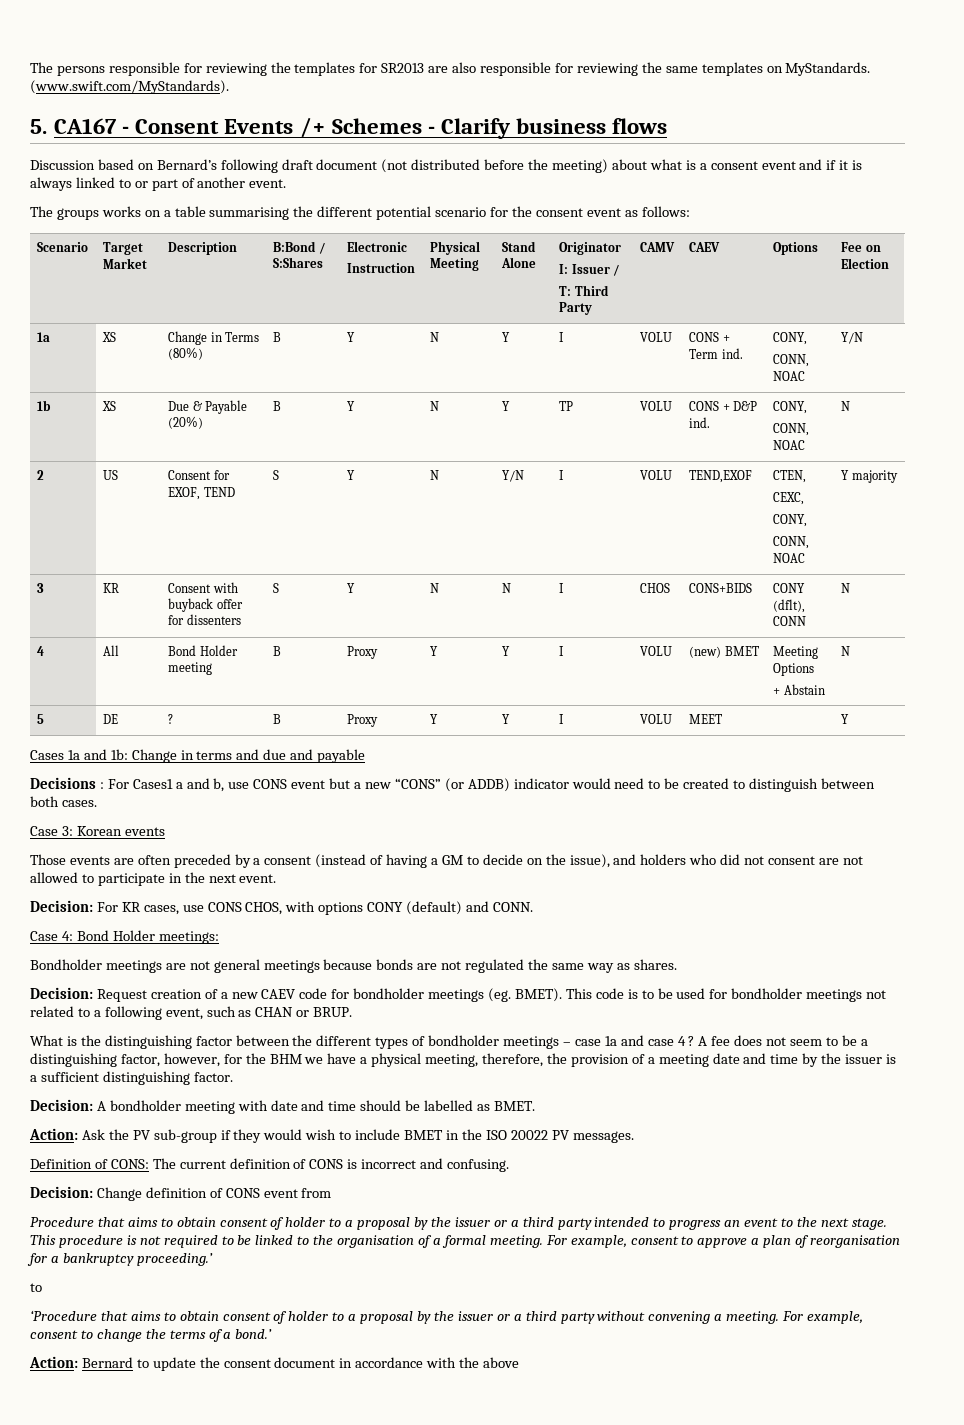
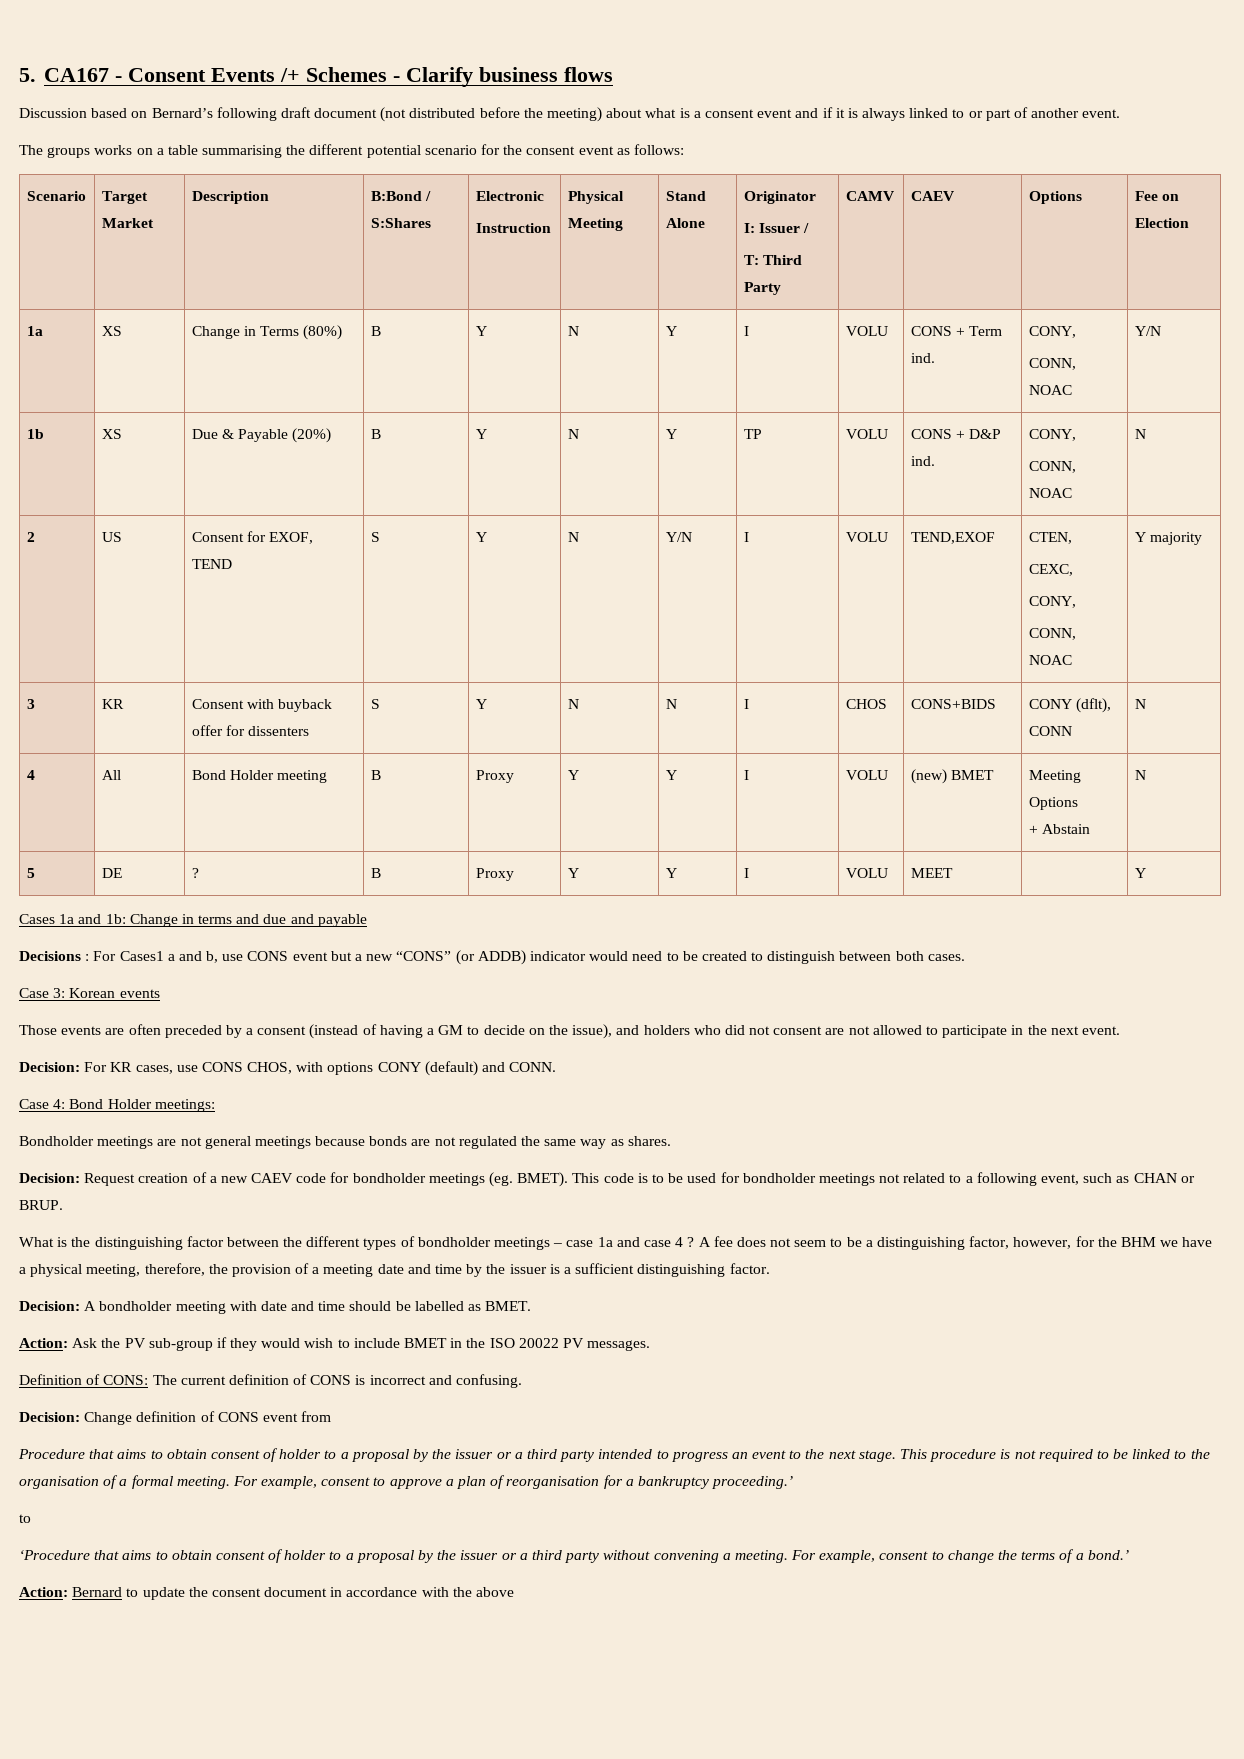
- The persons responsible for reviewing the templates for SR2013 are also responsible for reviewing the same templates on MyStandards. (www.swift.com/MyStandards).

